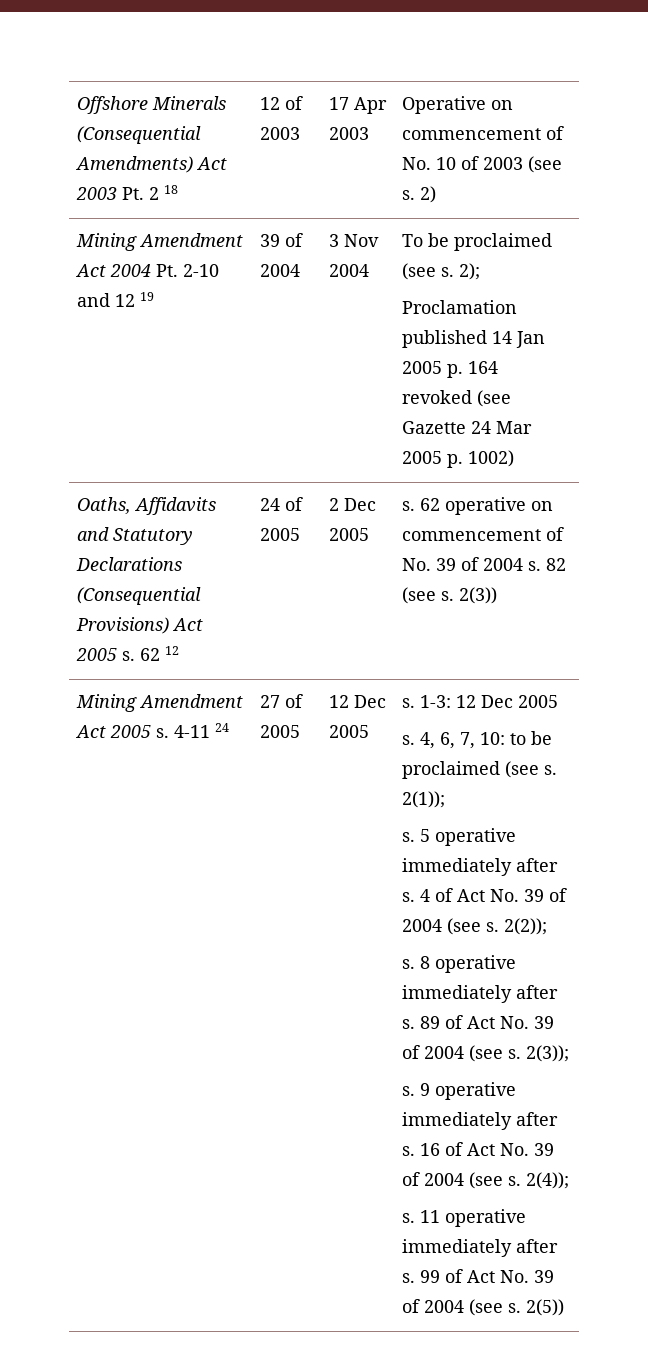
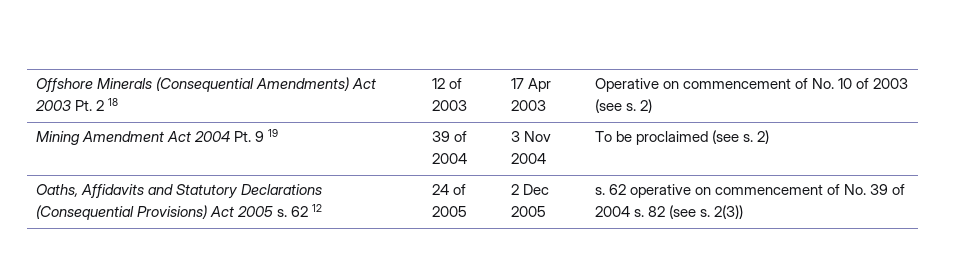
- Mining Amendment Act 2004 Pt. 2-10 and 12 19 | 39 of 2004 | 3 Nov 2004 | To be proclaimed (see s. 2);
- Proclamation published 14 Jan 2005 p. 164 revoked (see Gazette 24 Mar 2005 p. 1002)
+ Mining Amendment Act 2004 Pt. 9 19 | 39 of 2004 | 3 Nov 2004 | To be proclaimed (see s. 2)
- Mining Amendment Act 2005 s. 4-11 24 | 27 of 2005 | 12 Dec 2005 | s. 1-3: 12 Dec 2005
- s. 4, 6, 7, 10: to be proclaimed (see s. 2(1));
- s. 5 operative immediately after s. 4 of Act No. 39 of 2004 (see s. 2(2));
- s. 8 operative immediately after s. 89 of Act No. 39 of 2004 (see s. 2(3));
- s. 9 operative immediately after s. 16 of Act No. 39 of 2004 (see s. 2(4));
- s. 11 operative immediately after s. 99 of Act No. 39 of 2004 (see s. 2(5))

